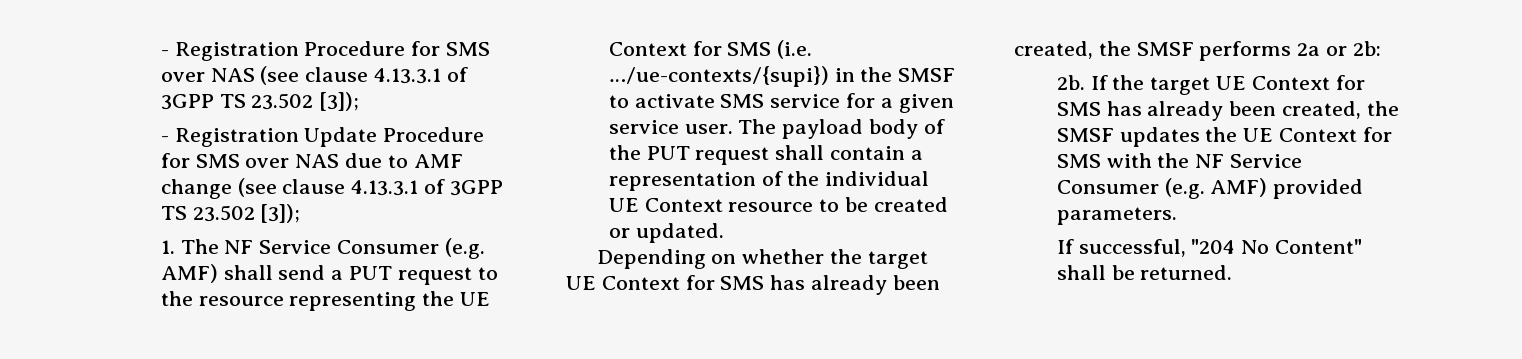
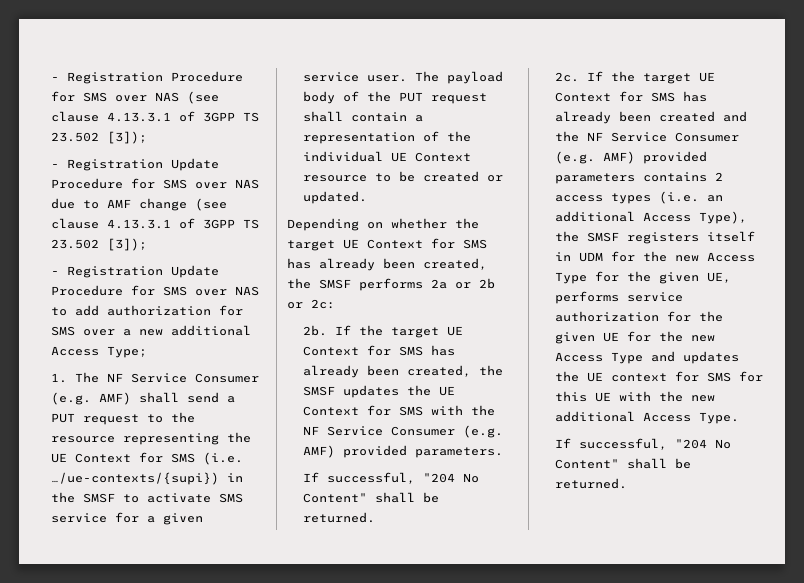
+ - Registration Update Procedure for SMS over NAS to add authorization for SMS over a new additional Access Type;
- Depending on whether the target UE Context for SMS has already been created, the SMSF performs 2a or 2b:
+ Depending on whether the target UE Context for SMS has already been created, the SMSF performs 2a or 2b or 2c:
+ 2c. If the target UE Context for SMS has already been created and the NF Service Consumer (e.g. AMF) provided parameters contains 2 access types (i.e. an additional Access Type), the SMSF registers itself in UDM for the new Access Type for the given UE, performs service authorization for the given UE for the new Access Type and updates the UE context for SMS for this UE with the new additional Access Type.
+ If successful, "204 No Content" shall be returned.

